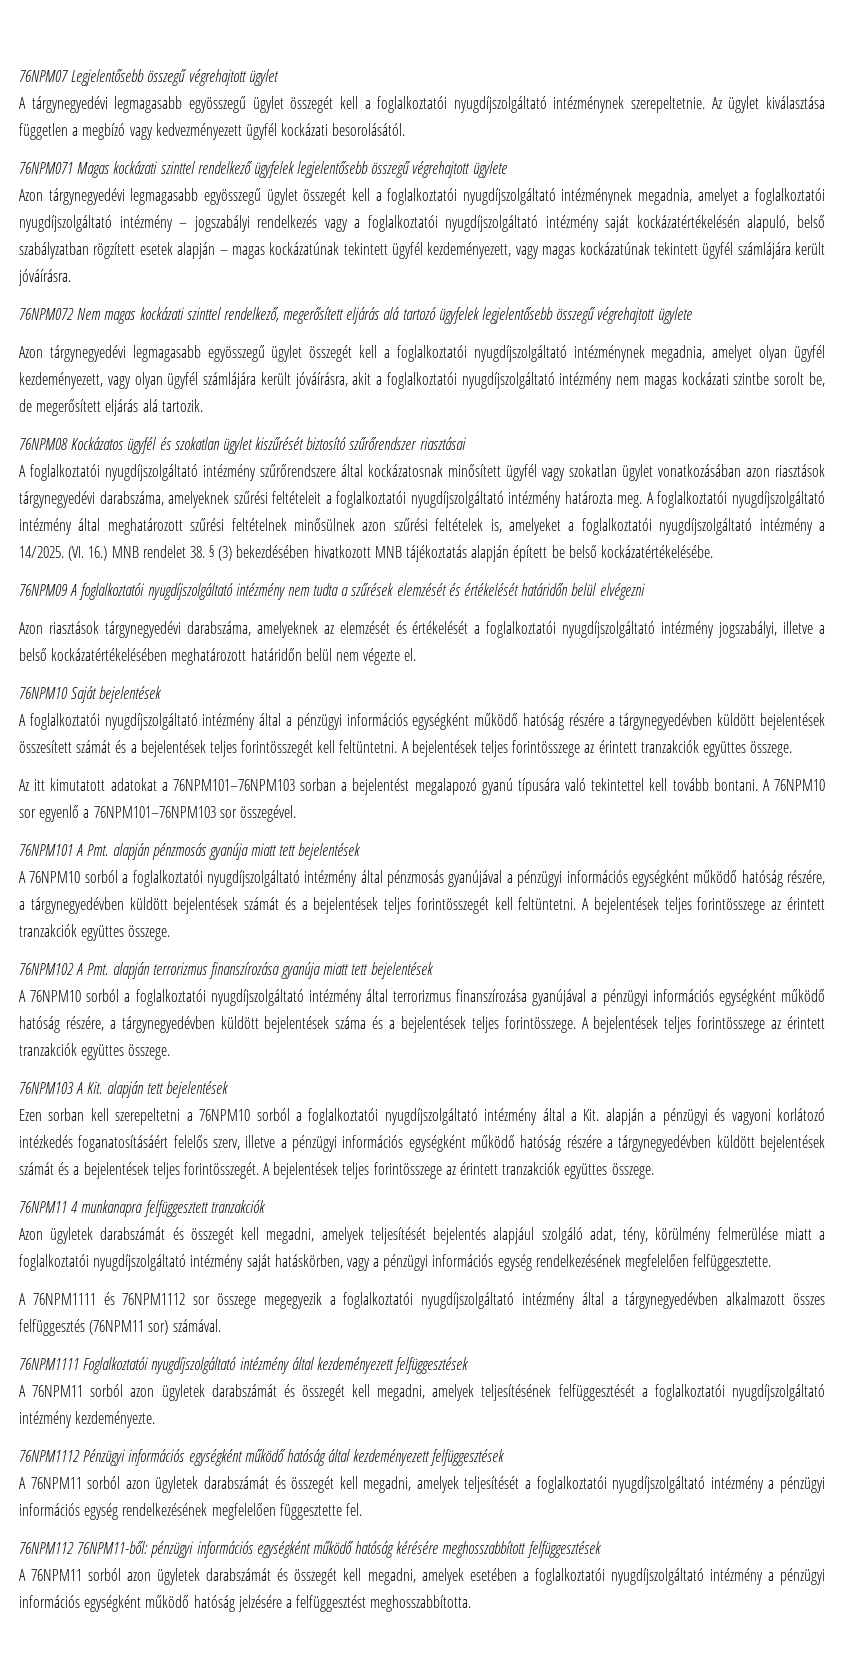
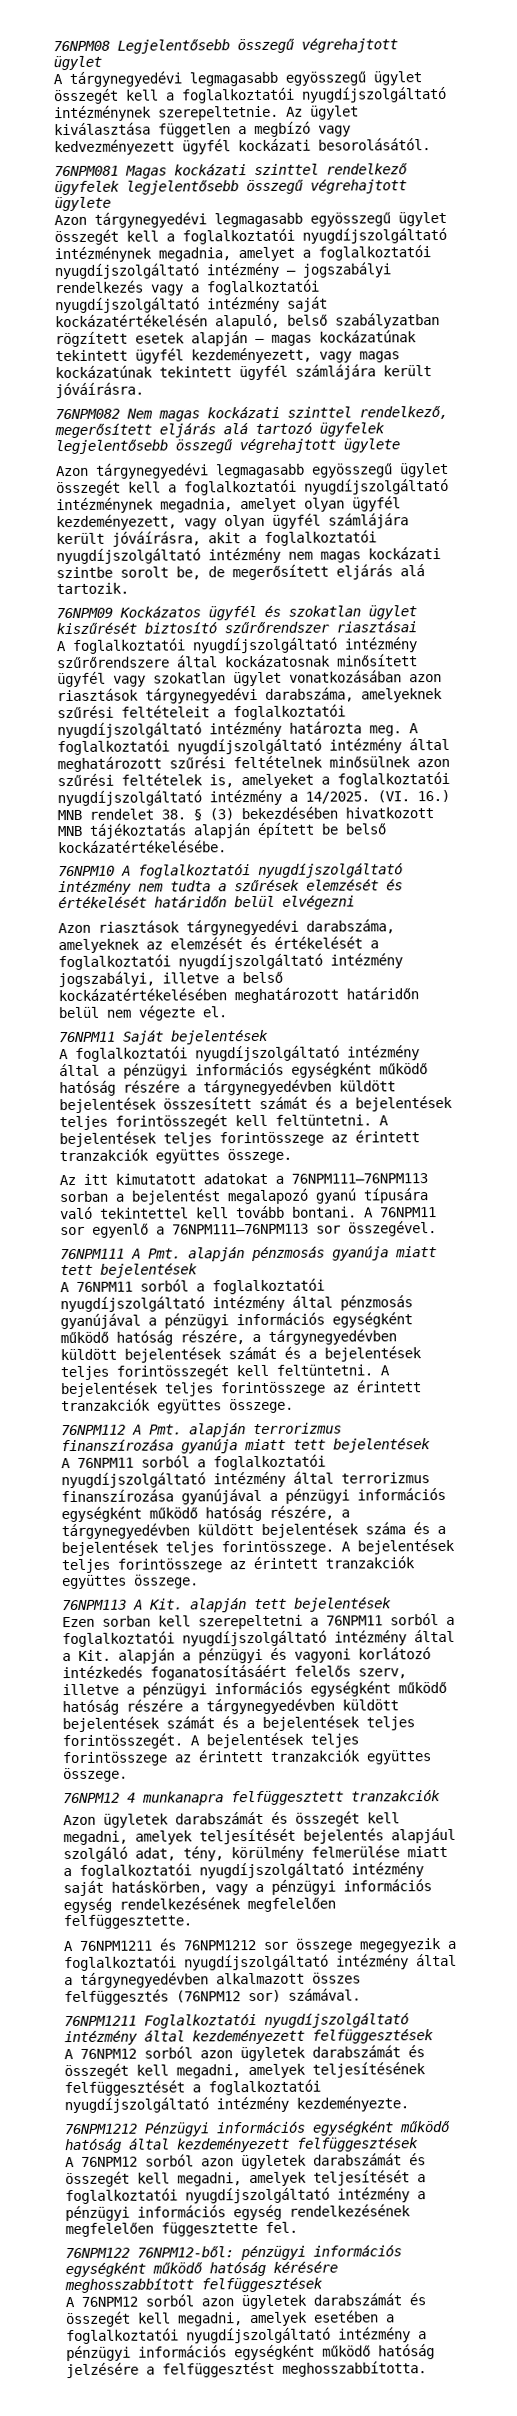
- 76NPM07 Legjelentősebb összegű végrehajtott ügylet
+ 76NPM08 Legjelentősebb összegű végrehajtott ügylet
- 76NPM071 Magas kockázati szinttel rendelkező ügyfelek legjelentősebb összegű végrehajtott ügylete
+ 76NPM081 Magas kockázati szinttel rendelkező ügyfelek legjelentősebb összegű végrehajtott ügylete
- 76NPM072 Nem magas kockázati szinttel rendelkező, megerősített eljárás alá tartozó ügyfelek legjelentősebb összegű végrehajtott ügylete
+ 76NPM082 Nem magas kockázati szinttel rendelkező, megerősített eljárás alá tartozó ügyfelek legjelentősebb összegű végrehajtott ügylete
- 76NPM08 Kockázatos ügyfél és szokatlan ügylet kiszűrését biztosító szűrőrendszer riasztásai
+ 76NPM09 Kockázatos ügyfél és szokatlan ügylet kiszűrését biztosító szűrőrendszer riasztásai
- 76NPM09 A foglalkoztatói nyugdíjszolgáltató intézmény nem tudta a szűrések elemzését és értékelését határidőn belül elvégezni
+ 76NPM10 A foglalkoztatói nyugdíjszolgáltató intézmény nem tudta a szűrések elemzését és értékelését határidőn belül elvégezni
- 76NPM10 Saját bejelentések
+ 76NPM11 Saját bejelentések
- Az itt kimutatott adatokat a 76NPM101–76NPM103 sorban a bejelentést megalapozó gyanú típusára való tekintettel kell tovább bontani.
+ Az itt kimutatott adatokat a 76NPM111–76NPM113 sorban a bejelentést megalapozó gyanú típusára való tekintettel kell tovább bontani.
- A 76NPM10 sor egyenlő a 76NPM101–76NPM103 sor összegével.
+ A 76NPM11 sor egyenlő a 76NPM111–76NPM113 sor összegével.
- 76NPM101 A Pmt. alapján pénzmosás gyanúja miatt tett bejelentések
+ 76NPM111 A Pmt. alapján pénzmosás gyanúja miatt tett bejelentések
- A 76NPM10 sorból a foglalkoztatói nyugdíjszolgáltató intézmény által pénzmosás gyanújával a pénzügyi információs egységként működő hatóság részére, a tárgynegyedévben küldött bejelentések számát és a bejelentések teljes forintösszegét kell feltüntetni.
+ A 76NPM11 sorból a foglalkoztatói nyugdíjszolgáltató intézmény által pénzmosás gyanújával a pénzügyi információs egységként működő hatóság részére, a tárgynegyedévben küldött bejelentések számát és a bejelentések teljes forintösszegét kell feltüntetni.
- 76NPM102 A Pmt. alapján terrorizmus finanszírozása gyanúja miatt tett bejelentések
+ 76NPM112 A Pmt. alapján terrorizmus finanszírozása gyanúja miatt tett bejelentések
- A 76NPM10 sorból a foglalkoztatói nyugdíjszolgáltató intézmény által terrorizmus finanszírozása gyanújával a pénzügyi információs egységként működő hatóság részére, a tárgynegyedévben küldött bejelentések száma és a bejelentések teljes forintösszege.
+ A 76NPM11 sorból a foglalkoztatói nyugdíjszolgáltató intézmény által terrorizmus finanszírozása gyanújával a pénzügyi információs egységként működő hatóság részére, a tárgynegyedévben küldött bejelentések száma és a bejelentések teljes forintösszege.
- 76NPM103 A Kit. alapján tett bejelentések
+ 76NPM113 A Kit. alapján tett bejelentések
- Ezen sorban kell szerepeltetni a 76NPM10 sorból a foglalkoztatói nyugdíjszolgáltató intézmény által a Kit. alapján a pénzügyi és vagyoni korlátozó intézkedés foganatosításáért felelős szerv, illetve a pénzügyi információs egységként működő hatóság részére a tárgynegyedévben küldött bejelentések számát és a bejelentések teljes forintösszegét.
+ Ezen sorban kell szerepeltetni a 76NPM11 sorból a foglalkoztatói nyugdíjszolgáltató intézmény által a Kit. alapján a pénzügyi és vagyoni korlátozó intézkedés foganatosításáért felelős szerv, illetve a pénzügyi információs egységként működő hatóság részére a tárgynegyedévben küldött bejelentések számát és a bejelentések teljes forintösszegét.
- 76NPM11 4 munkanapra felfüggesztett tranzakciók
+ 76NPM12 4 munkanapra felfüggesztett tranzakciók
- A 76NPM1111 és 76NPM1112 sor összege megegyezik a foglalkoztatói nyugdíjszolgáltató intézmény által a tárgynegyedévben alkalmazott összes felfüggesztés (76NPM11 sor) számával.
+ A 76NPM1211 és 76NPM1212 sor összege megegyezik a foglalkoztatói nyugdíjszolgáltató intézmény által a tárgynegyedévben alkalmazott összes felfüggesztés (76NPM12 sor) számával.
- 76NPM1111 Foglalkoztatói nyugdíjszolgáltató intézmény által kezdeményezett felfüggesztések
+ 76NPM1211 Foglalkoztatói nyugdíjszolgáltató intézmény által kezdeményezett felfüggesztések
- A 76NPM11 sorból azon ügyletek darabszámát és összegét kell megadni, amelyek teljesítésének felfüggesztését a foglalkoztatói nyugdíjszolgáltató intézmény kezdeményezte.
+ A 76NPM12 sorból azon ügyletek darabszámát és összegét kell megadni, amelyek teljesítésének felfüggesztését a foglalkoztatói nyugdíjszolgáltató intézmény kezdeményezte.
- 76NPM1112 Pénzügyi információs egységként működő hatóság által kezdeményezett felfüggesztések
+ 76NPM1212 Pénzügyi információs egységként működő hatóság által kezdeményezett felfüggesztések
- A 76NPM11 sorból azon ügyletek darabszámát és összegét kell megadni, amelyek teljesítését a foglalkoztatói nyugdíjszolgáltató intézmény a pénzügyi információs egység rendelkezésének megfelelően függesztette fel.
+ A 76NPM12 sorból azon ügyletek darabszámát és összegét kell megadni, amelyek teljesítését a foglalkoztatói nyugdíjszolgáltató intézmény a pénzügyi információs egység rendelkezésének megfelelően függesztette fel.
- 76NPM112 76NPM11-ből: pénzügyi információs egységként működő hatóság kérésére meghosszabbított felfüggesztések
+ 76NPM122 76NPM12-ből: pénzügyi információs egységként működő hatóság kérésére meghosszabbított felfüggesztések
- A 76NPM11 sorból azon ügyletek darabszámát és összegét kell megadni, amelyek esetében a foglalkoztatói nyugdíjszolgáltató intézmény a pénzügyi információs egységként működő hatóság jelzésére a felfüggesztést meghosszabbította.
+ A 76NPM12 sorból azon ügyletek darabszámát és összegét kell megadni, amelyek esetében a foglalkoztatói nyugdíjszolgáltató intézmény a pénzügyi információs egységként működő hatóság jelzésére a felfüggesztést meghosszabbította.

